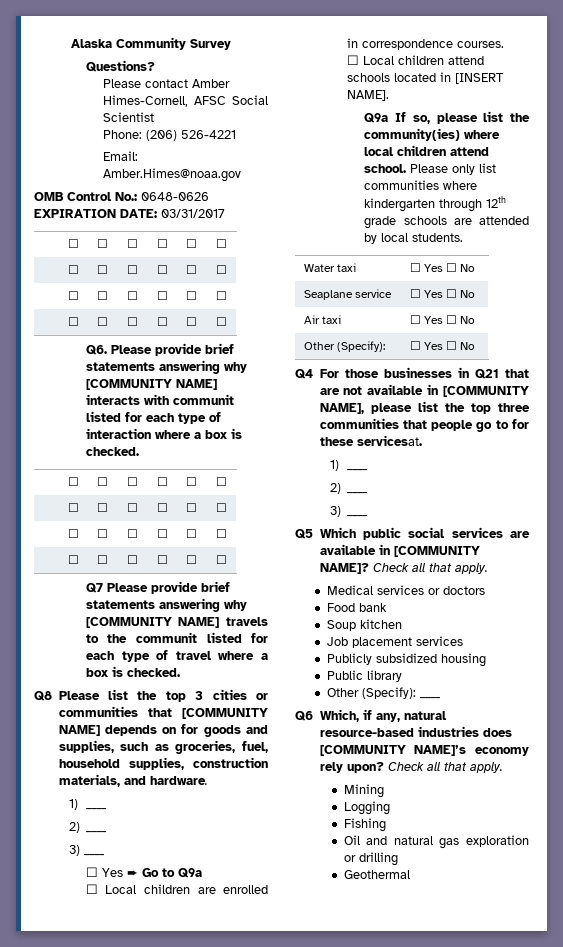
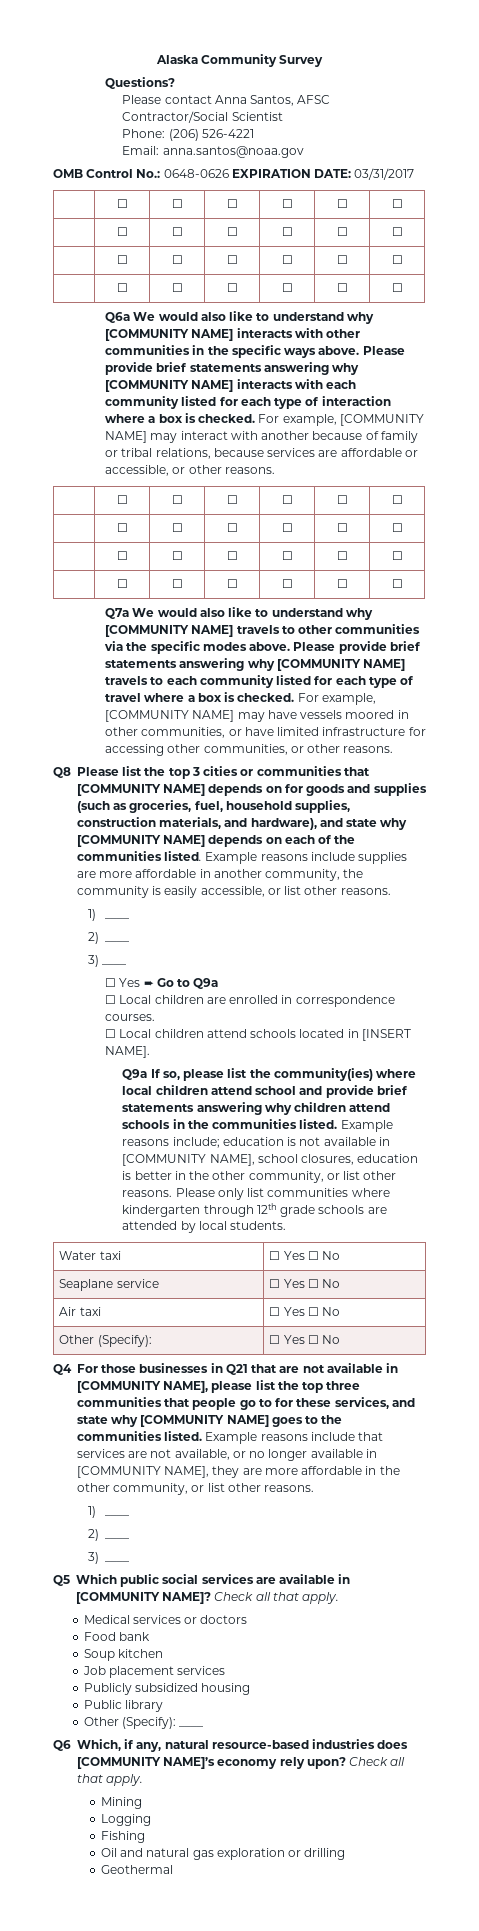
- Please contact Amber Himes-Cornell, AFSC Social Scientist
+ Please contact Anna Santos, AFSC Contractor/Social Scientist
- Email: Amber.Himes@noaa.gov
+ Email: anna.santos@noaa.gov
- Q6. Please provide brief statements answering why [COMMUNITY NAME] interacts with communit listed for each type of interaction where a box is checked.
+ Q6a We would also like to understand why [COMMUNITY NAME] interacts with other communities in the specific ways above. Please provide brief statements answering why [COMMUNITY NAME] interacts with each community listed for each type of interaction where a box is checked. For example, [COMMUNITY NAME] may interact with another because of family or tribal relations, because services are affordable or accessible, or other reasons.
- Q7 Please provide brief statements answering why [COMMUNITY NAME] travels to the communit listed for each type of travel where a box is checked.
+ Q7a We would also like to understand why [COMMUNITY NAME] travels to other communities via the specific modes above. Please provide brief statements answering why [COMMUNITY NAME] travels to each community listed for each type of travel where a box is checked. For example, [COMMUNITY NAME] may have vessels moored in other communities, or have limited infrastructure for accessing other communities, or other reasons.
- Q8 Please list the top 3 cities or communities that [COMMUNITY NAME] depends on for goods and supplies, such as groceries, fuel, household supplies, construction materials, and hardware.
+ Q8 Please list the top 3 cities or communities that [COMMUNITY NAME] depends on for goods and supplies (such as groceries, fuel, household supplies, construction materials, and hardware), and state why [COMMUNITY NAME] depends on each of the communities listed. Example reasons include supplies are more affordable in another community, the community is easily accessible, or list other reasons.
- Q9a If so, please list the community(ies) where local children attend school.
+ Q9a If so, please list the community(ies) where local children attend school and provide brief statements answering why children attend schools in the communities listed. Example reasons include; education is not available in [COMMUNITY NAME], school closures, education is better in the other community, or list other reasons.
- Q4 For those businesses in Q21 that are not available in [COMMUNITY NAME], please list the top three communities that people go to for these servicesat.
+ Q4 For those businesses in Q21 that are not available in [COMMUNITY NAME], please list the top three communities that people go to for these services, and state why [COMMUNITY NAME] goes to the communities listed. Example reasons include that services are not available, or no longer available in [COMMUNITY NAME], they are more affordable in the other community, or list other reasons.

